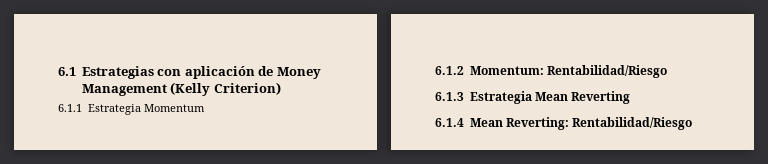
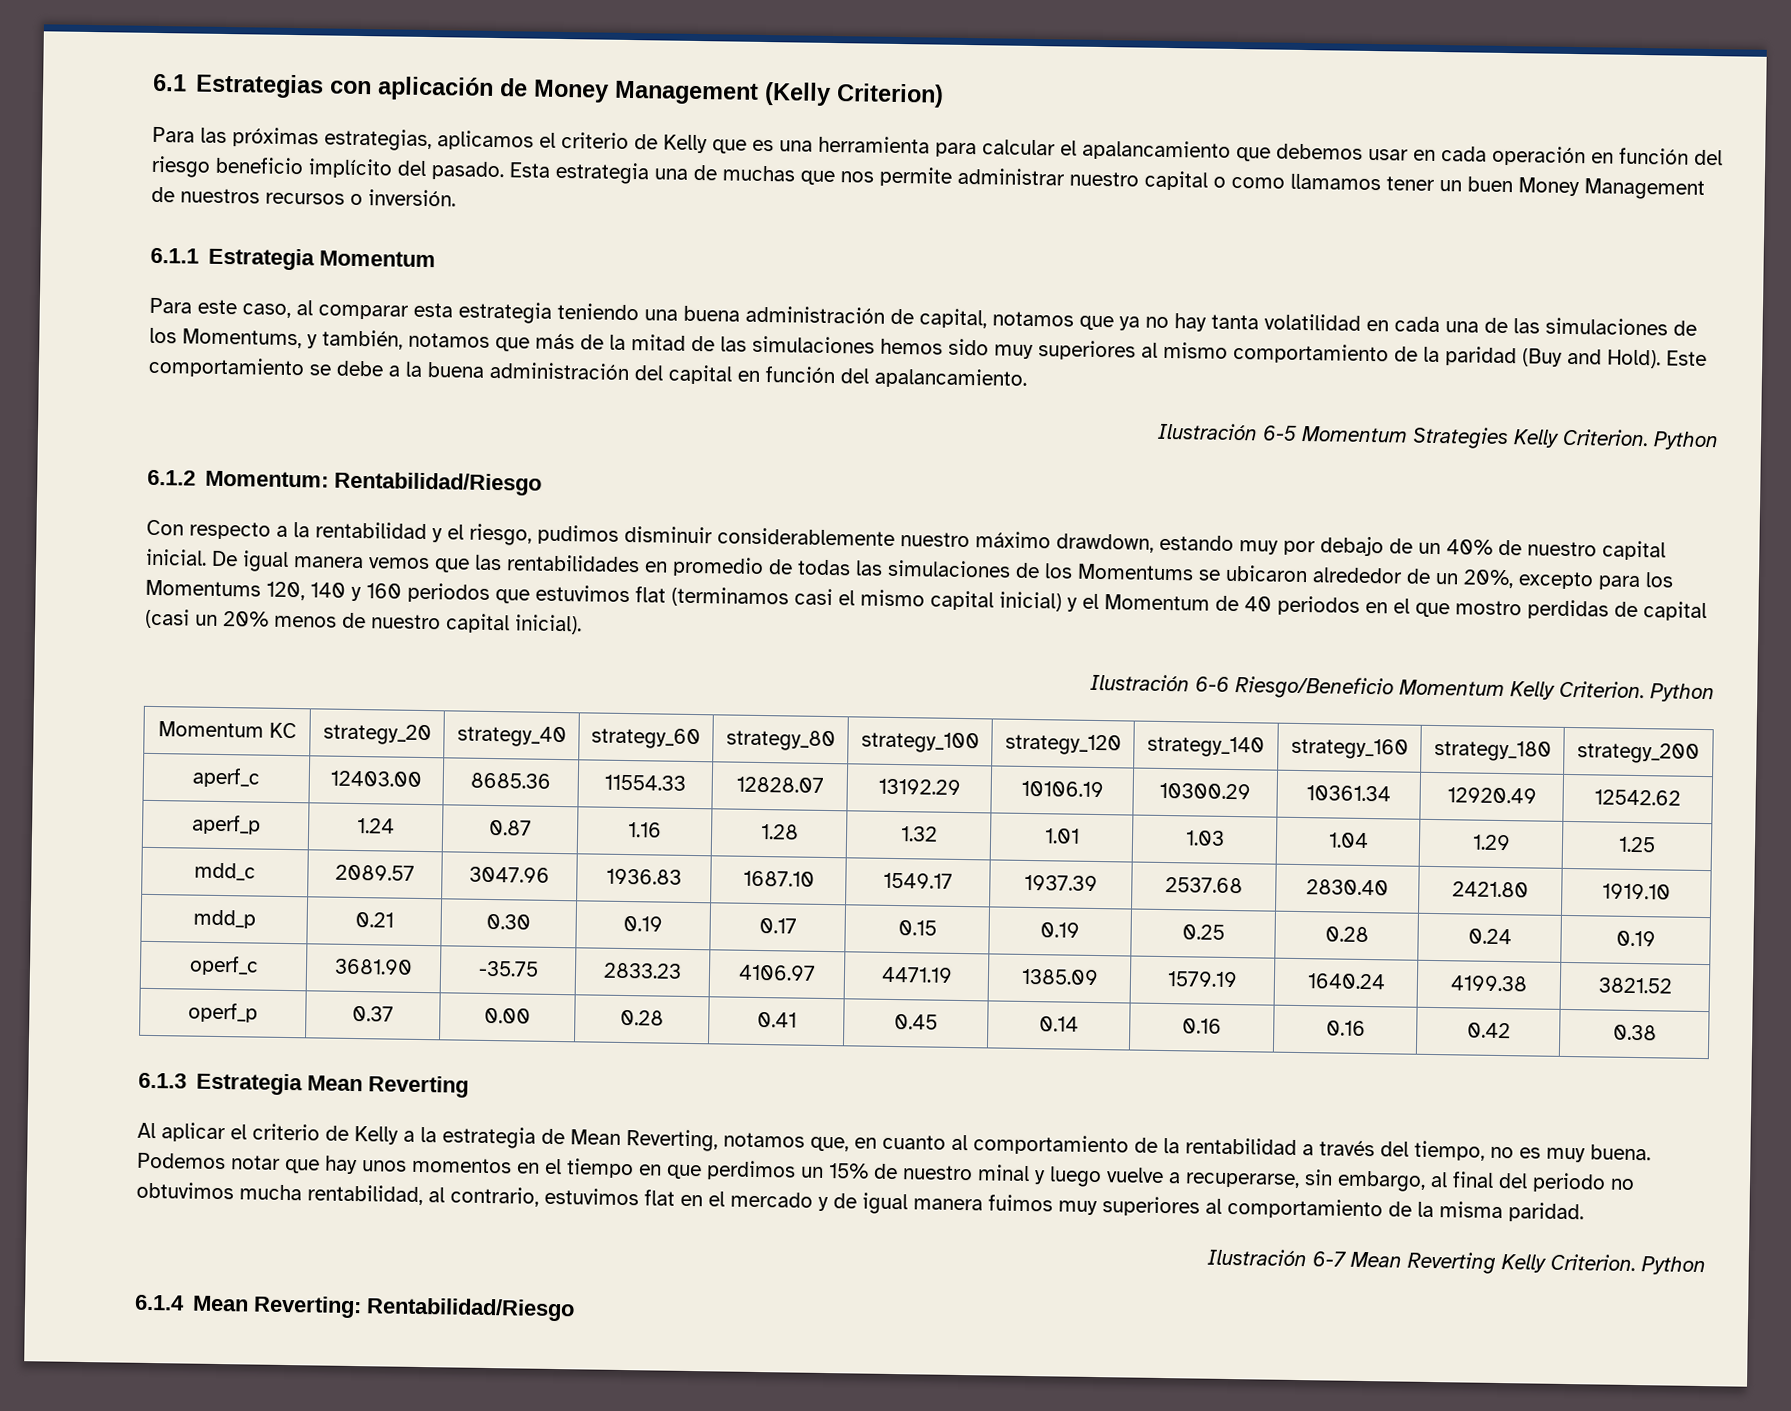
+ Para las próximas estrategias, aplicamos el criterio de Kelly que es una herramienta para calcular el apalancamiento que debemos usar en cada operación en función del riesgo beneficio implícito del pasado. Esta estrategia una de muchas que nos permite administrar nuestro capital o como llamamos tener un buen Money Management de nuestros recursos o inversión.
  6.1.1 Estrategia Momentum
+ Para este caso, al comparar esta estrategia teniendo una buena administración de capital, notamos que ya no hay tanta volatilidad en cada una de las simulaciones de los Momentums, y también, notamos que más de la mitad de las simulaciones hemos sido muy superiores al mismo comportamiento de la paridad (Buy and Hold). Este comportamiento se debe a la buena administración del capital en función del apalancamiento.
+ Ilustración 6-5 Momentum Strategies Kelly Criterion. Python
  6.1.2 Momentum: Rentabilidad/Riesgo
+ Con respecto a la rentabilidad y el riesgo, pudimos disminuir considerablemente nuestro máximo drawdown, estando muy por debajo de un 40% de nuestro capital inicial. De igual manera vemos que las rentabilidades en promedio de todas las simulaciones de los Momentums se ubicaron alrededor de un 20%, excepto para los Momentums 120, 140 y 160 periodos que estuvimos flat (terminamos casi el mismo capital inicial) y el Momentum de 40 periodos en el que mostro perdidas de capital (casi un 20% menos de nuestro capital inicial).
+ Ilustración 6-6 Riesgo/Beneficio Momentum Kelly Criterion. Python
+ Momentum KC | strategy_20 | strategy_40 | strategy_60 | strategy_80 | strategy_100 | strategy_120 | strategy_140 | strategy_160 | strategy_180 | strategy_200
+ aperf_c | 12403.00 | 8685.36 | 11554.33 | 12828.07 | 13192.29 | 10106.19 | 10300.29 | 10361.34 | 12920.49 | 12542.62
+ aperf_p | 1.24 | 0.87 | 1.16 | 1.28 | 1.32 | 1.01 | 1.03 | 1.04 | 1.29 | 1.25
+ mdd_c | 2089.57 | 3047.96 | 1936.83 | 1687.10 | 1549.17 | 1937.39 | 2537.68 | 2830.40 | 2421.80 | 1919.10
+ mdd_p | 0.21 | 0.30 | 0.19 | 0.17 | 0.15 | 0.19 | 0.25 | 0.28 | 0.24 | 0.19
+ operf_c | 3681.90 | -35.75 | 2833.23 | 4106.97 | 4471.19 | 1385.09 | 1579.19 | 1640.24 | 4199.38 | 3821.52
+ operf_p | 0.37 | 0.00 | 0.28 | 0.41 | 0.45 | 0.14 | 0.16 | 0.16 | 0.42 | 0.38
  6.1.3 Estrategia Mean Reverting
+ Al aplicar el criterio de Kelly a la estrategia de Mean Reverting, notamos que, en cuanto al comportamiento de la rentabilidad a través del tiempo, no es muy buena. Podemos notar que hay unos momentos en el tiempo en que perdimos un 15% de nuestro minal y luego vuelve a recuperarse, sin embargo, al final del periodo no obtuvimos mucha rentabilidad, al contrario, estuvimos flat en el mercado y de igual manera fuimos muy superiores al comportamiento de la misma paridad.
+ Ilustración 6-7 Mean Reverting Kelly Criterion. Python

